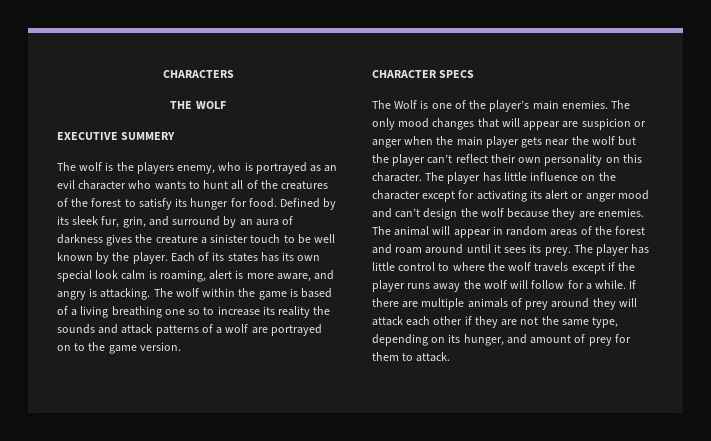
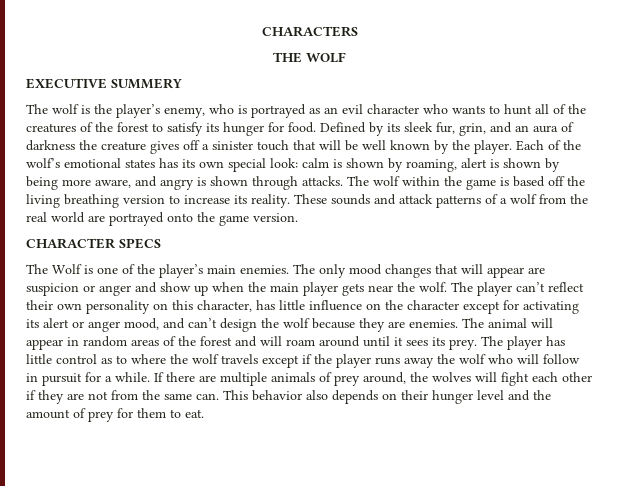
- The wolf is the players enemy, who is portrayed as an evil character who wants to hunt all of the creatures of the forest to satisfy its hunger for food.
+ The wolf is the player’s enemy, who is portrayed as an evil character who wants to hunt all of the creatures of the forest to satisfy its hunger for food.
- Defined by its sleek fur, grin, and surround by an aura of darkness gives the creature a sinister touch to be well known by the player.
+ Defined by its sleek fur, grin, and an aura of darkness the creature gives off a sinister touch that will be well known by the player.
- Each of its states has its own special look calm is roaming, alert is more aware, and angry is attacking.
+ Each of the wolf’s emotional states has its own special look: calm is shown by roaming, alert is shown by being more aware, and angry is shown through attacks.
- The wolf within the game is based of a living breathing one so to increase its reality the sounds and attack patterns of a wolf are portrayed on to the game version.
+ The wolf within the game is based off the living breathing version to increase its reality. These sounds and attack patterns of a wolf from the real world are portrayed onto the game version.
- The only mood changes that will appear are suspicion or anger when the main player gets near the wolf but the player can’t reflect their own personality on this character. The player has little influence on the character except for activating its alert or anger mood and can’t design the wolf because they are enemies.
+ The only mood changes that will appear are suspicion or anger and show up when the main player gets near the wolf. The player can’t reflect their own personality on this character, has little influence on the character except for activating its alert or anger mood, and can’t design the wolf because they are enemies.
- The animal will appear in random areas of the forest and roam around until it sees its prey.
+ The animal will appear in random areas of the forest and will roam around until it sees its prey.
- The player has little control to where the wolf travels except if the player runs away the wolf will follow for a while.
+ The player has little control as to where the wolf travels except if the player runs away the wolf who will follow in pursuit for a while.
- If there are multiple animals of prey around they will attack each other if they are not the same type, depending on its hunger, and amount of prey for them to attack.
+ If there are multiple animals of prey around, the wolves will fight each other if they are not from the same can. This behavior also depends on their hunger level and the amount of prey for them to eat.

